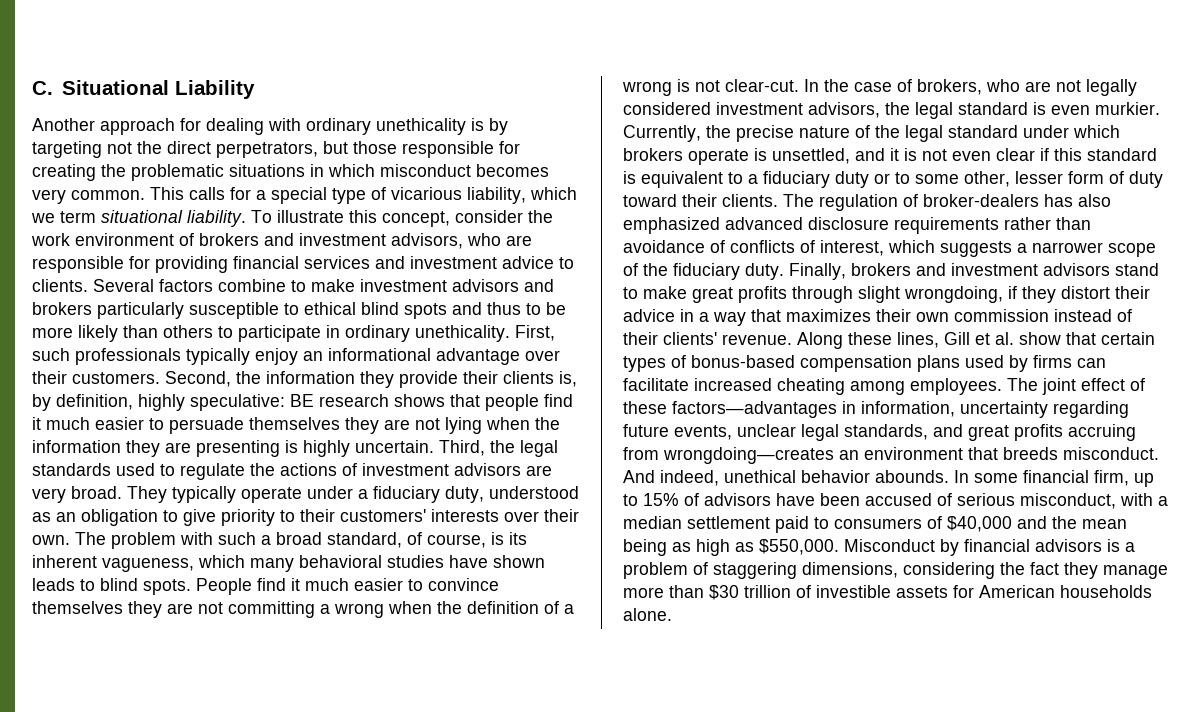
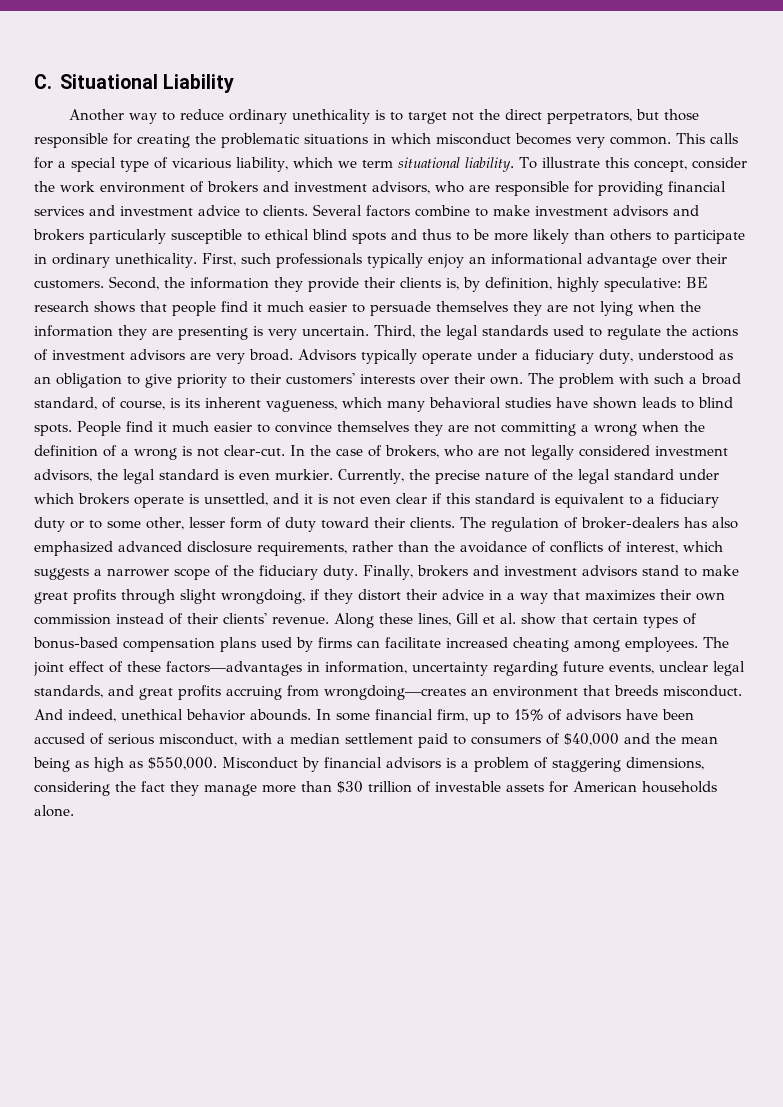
- Another approach for dealing with ordinary unethicality is by targeting not the direct perpetrators, but those responsible for creating the problematic situations in which misconduct becomes very common.
+ Another way to reduce ordinary unethicality is to target not the direct perpetrators, but those responsible for creating the problematic situations in which misconduct becomes very common.
- Second, the information they provide their clients is, by definition, highly speculative: BE research shows that people find it much easier to persuade themselves they are not lying when the information they are presenting is highly uncertain.
+ Second, the information they provide their clients is, by definition, highly speculative: BE research shows that people find it much easier to persuade themselves they are not lying when the information they are presenting is very uncertain.
- They typically operate under a fiduciary duty, understood as an obligation to give priority to their customers' interests over their own.
+ Advisors typically operate under a fiduciary duty, understood as an obligation to give priority to their customers' interests over their own.
- The regulation of broker-dealers has also emphasized advanced disclosure requirements rather than avoidance of conflicts of interest, which suggests a narrower scope of the fiduciary duty.
+ The regulation of broker-dealers has also emphasized advanced disclosure requirements, rather than the avoidance of conflicts of interest, which suggests a narrower scope of the fiduciary duty.
- Misconduct by financial advisors is a problem of staggering dimensions, considering the fact they manage more than $30 trillion of investible assets for American households alone.
+ Misconduct by financial advisors is a problem of staggering dimensions, considering the fact they manage more than $30 trillion of investable assets for American households alone.

